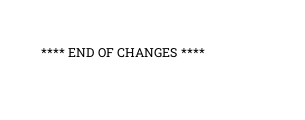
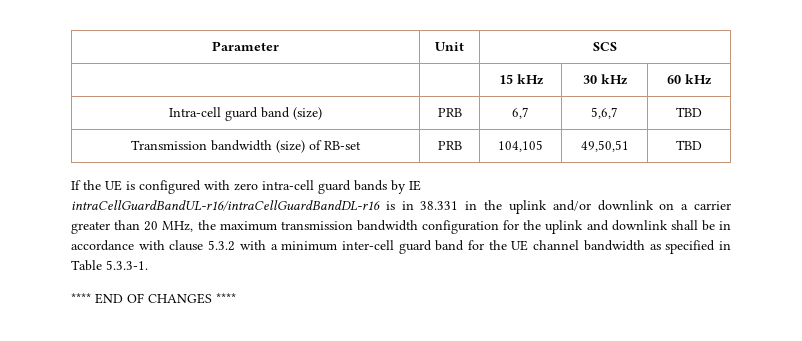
+ Parameter | Unit | SCS
+ | | 15 kHz | 30 kHz | 60 kHz
+ Intra-cell guard band (size) | PRB | 6,7 | 5,6,7 | TBD
+ Transmission bandwidth (size) of RB-set | PRB | 104,105 | 49,50,51 | TBD
+ If the UE is configured with zero intra-cell guard bands by IE intraCellGuardBandUL-r16/intraCellGuardBandDL-r16 is in 38.331 in the uplink and/or downlink on a carrier greater than 20 MHz, the maximum transmission bandwidth configuration for the uplink and downlink shall be in accordance with clause 5.3.2 with a minimum inter-cell guard band for the UE channel bandwidth as specified in Table 5.3.3-1.

